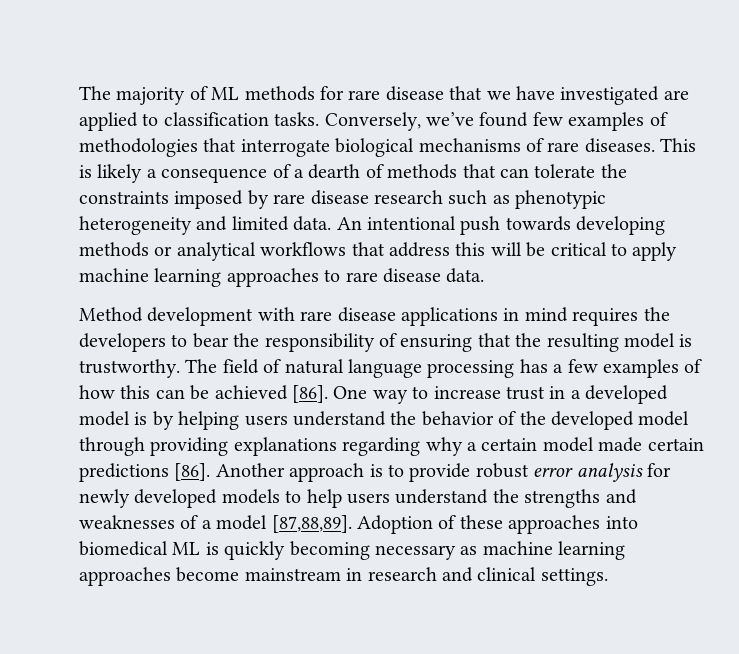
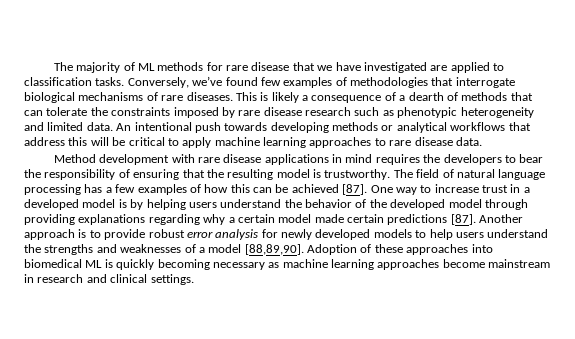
- The field of natural language processing has a few examples of how this can be achieved [86].
+ The field of natural language processing has a few examples of how this can be achieved [87].
- One way to increase trust in a developed model is by helping users understand the behavior of the developed model through providing explanations regarding why a certain model made certain predictions [86].
+ One way to increase trust in a developed model is by helping users understand the behavior of the developed model through providing explanations regarding why a certain model made certain predictions [87].
- Another approach is to provide robust error analysis for newly developed models to help users understand the strengths and weaknesses of a model [87,88,89].
+ Another approach is to provide robust error analysis for newly developed models to help users understand the strengths and weaknesses of a model [88,89,90].

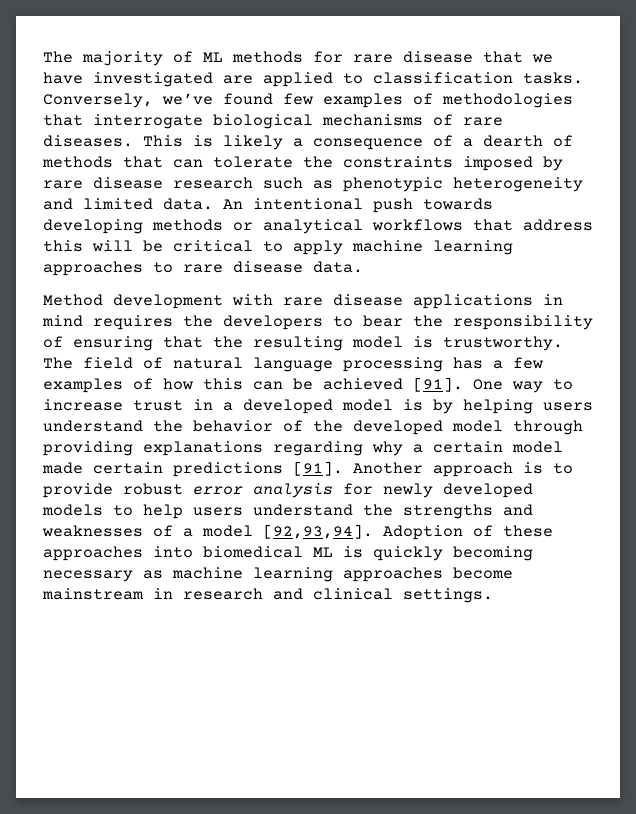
- The field of natural language processing has a few examples of how this can be achieved [87].
+ The field of natural language processing has a few examples of how this can be achieved [91].
- One way to increase trust in a developed model is by helping users understand the behavior of the developed model through providing explanations regarding why a certain model made certain predictions [87].
+ One way to increase trust in a developed model is by helping users understand the behavior of the developed model through providing explanations regarding why a certain model made certain predictions [91].
- Another approach is to provide robust error analysis for newly developed models to help users understand the strengths and weaknesses of a model [88,89,90].
+ Another approach is to provide robust error analysis for newly developed models to help users understand the strengths and weaknesses of a model [92,93,94].

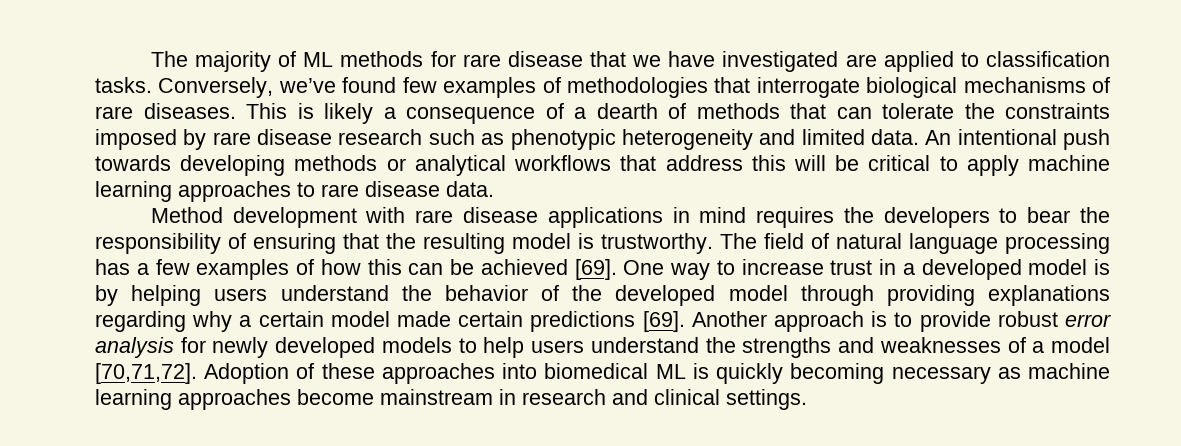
- The field of natural language processing has a few examples of how this can be achieved [91].
+ The field of natural language processing has a few examples of how this can be achieved [69].
- One way to increase trust in a developed model is by helping users understand the behavior of the developed model through providing explanations regarding why a certain model made certain predictions [91].
+ One way to increase trust in a developed model is by helping users understand the behavior of the developed model through providing explanations regarding why a certain model made certain predictions [69].
- Another approach is to provide robust error analysis for newly developed models to help users understand the strengths and weaknesses of a model [92,93,94].
+ Another approach is to provide robust error analysis for newly developed models to help users understand the strengths and weaknesses of a model [70,71,72].

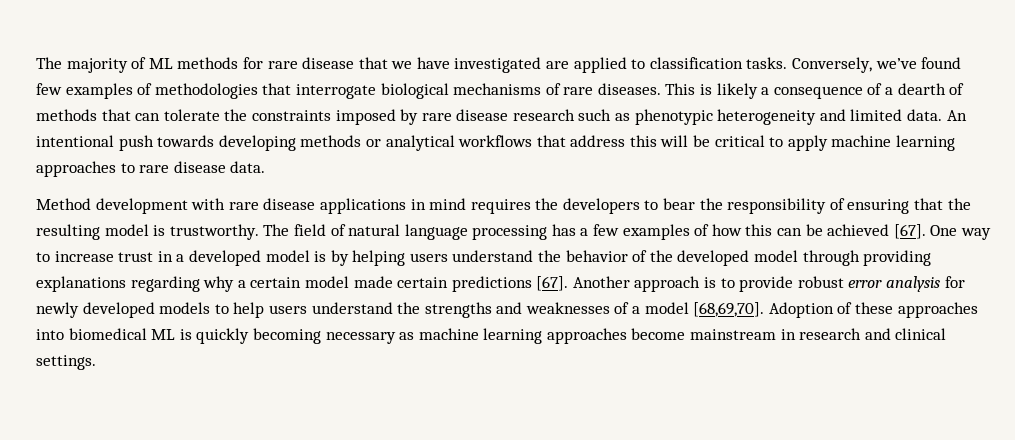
- The field of natural language processing has a few examples of how this can be achieved [69].
+ The field of natural language processing has a few examples of how this can be achieved [67].
- One way to increase trust in a developed model is by helping users understand the behavior of the developed model through providing explanations regarding why a certain model made certain predictions [69].
+ One way to increase trust in a developed model is by helping users understand the behavior of the developed model through providing explanations regarding why a certain model made certain predictions [67].
- Another approach is to provide robust error analysis for newly developed models to help users understand the strengths and weaknesses of a model [70,71,72].
+ Another approach is to provide robust error analysis for newly developed models to help users understand the strengths and weaknesses of a model [68,69,70].

